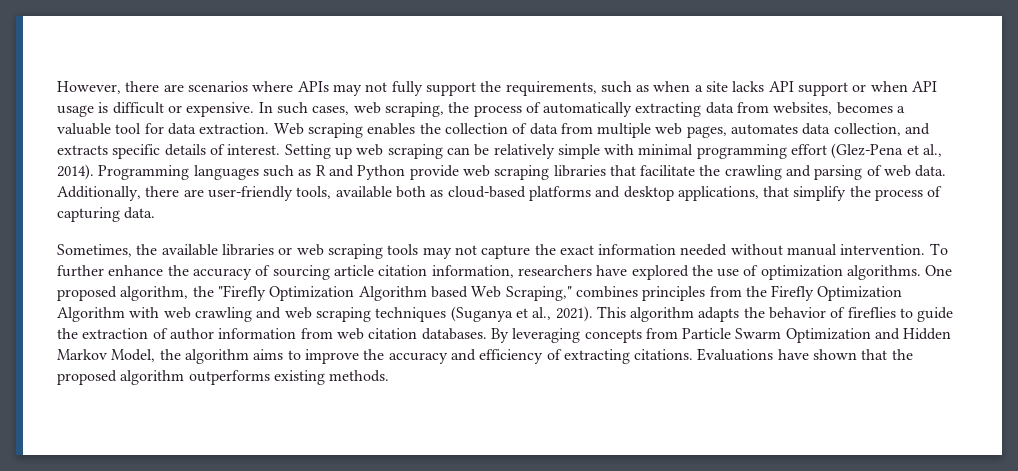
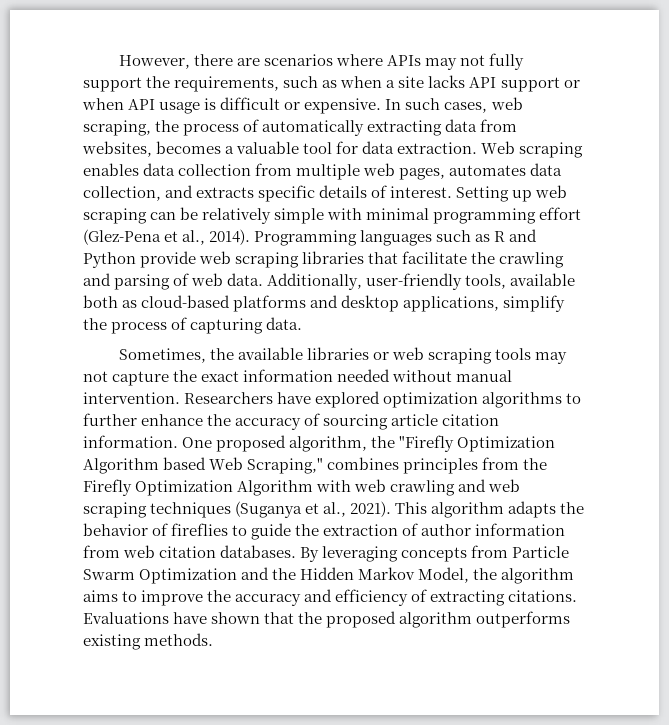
- Web scraping enables the collection of data from multiple web pages, automates data collection, and extracts specific details of interest.
+ Web scraping enables data collection from multiple web pages, automates data collection, and extracts specific details of interest.
- Additionally, there are user-friendly tools, available both as cloud-based platforms and desktop applications, that simplify the process of capturing data.
+ Additionally, user-friendly tools, available both as cloud-based platforms and desktop applications, simplify the process of capturing data.
- To further enhance the accuracy of sourcing article citation information, researchers have explored the use of optimization algorithms.
+ Researchers have explored optimization algorithms to further enhance the accuracy of sourcing article citation information.
- By leveraging concepts from Particle Swarm Optimization and Hidden Markov Model, the algorithm aims to improve the accuracy and efficiency of extracting citations.
+ By leveraging concepts from Particle Swarm Optimization and the Hidden Markov Model, the algorithm aims to improve the accuracy and efficiency of extracting citations.

